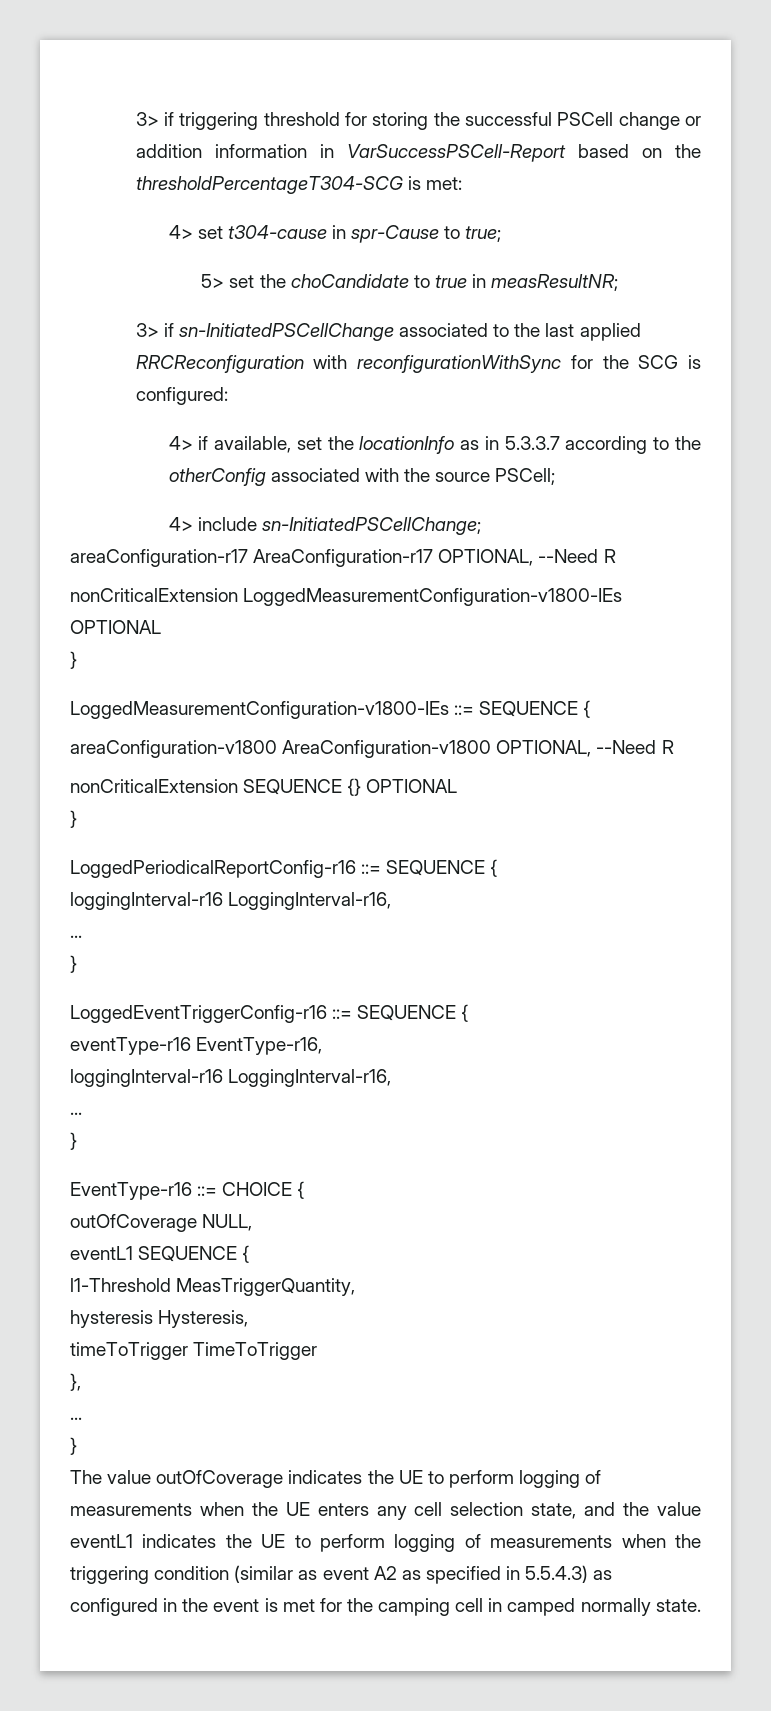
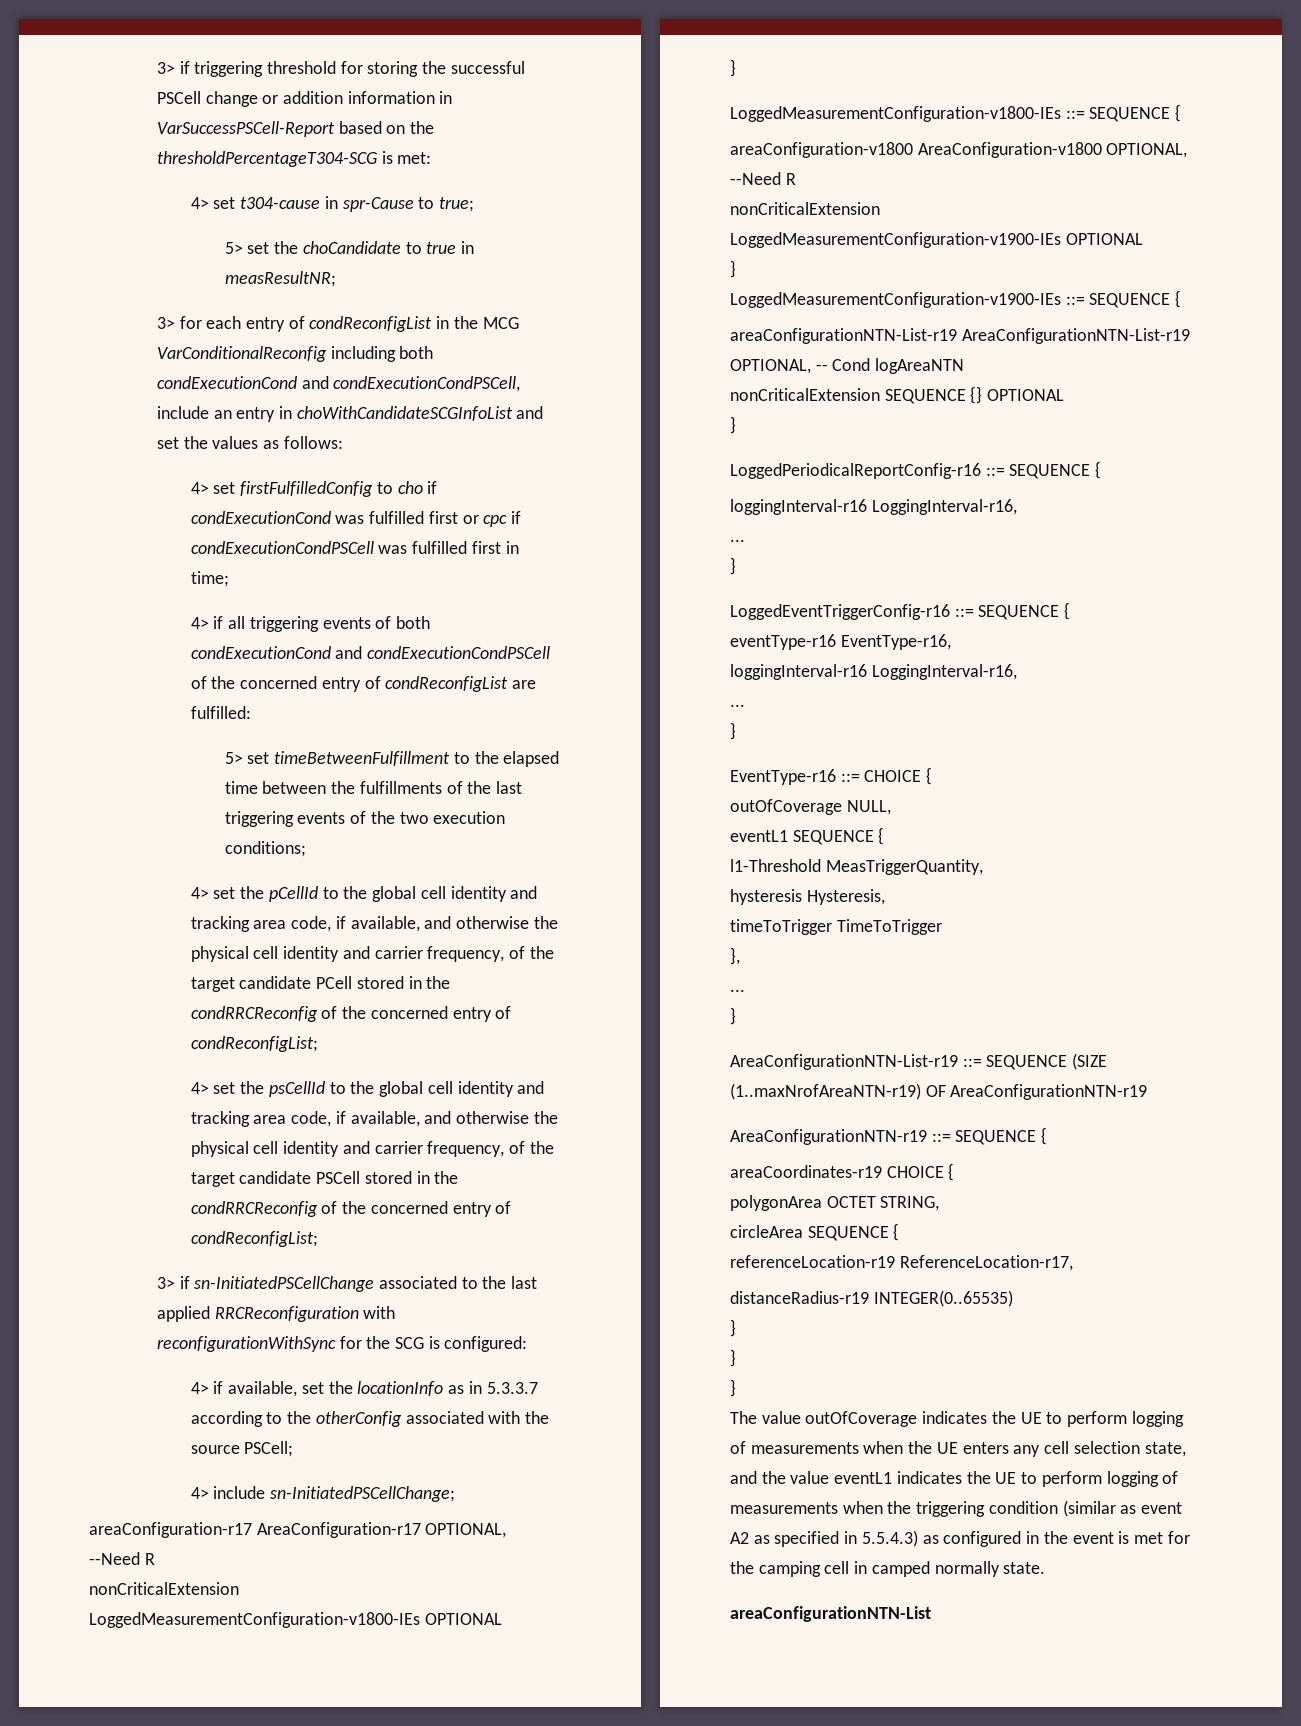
+ 3> for each entry of condReconfigList in the MCG VarConditionalReconfig including both condExecutionCond and condExecutionCondPSCell, include an entry in choWithCandidateSCGInfoList and set the values as follows:
+ 4> set firstFulfilledConfig to cho if condExecutionCond was fulfilled first or cpc if condExecutionCondPSCell was fulfilled first in time;
+ 4> if all triggering events of both condExecutionCond and condExecutionCondPSCell of the concerned entry of condReconfigList are fulfilled:
+ 5> set timeBetweenFulfillment to the elapsed time between the fulfillments of the last triggering events of the two execution conditions;
+ 4> set the pCellId to the global cell identity and tracking area code, if available, and otherwise the physical cell identity and carrier frequency, of the target candidate PCell stored in the condRRCReconfig of the concerned entry of condReconfigList;
+ 4> set the psCellId to the global cell identity and tracking area code, if available, and otherwise the physical cell identity and carrier frequency, of the target candidate PSCell stored in the condRRCReconfig of the concerned entry of condReconfigList;
+ nonCriticalExtension LoggedMeasurementConfiguration-v1900-IEs OPTIONAL
+ }
+ LoggedMeasurementConfiguration-v1900-IEs ::= SEQUENCE {
+ areaConfigurationNTN-List-r19 AreaConfigurationNTN-List-r19 OPTIONAL, -- Cond logAreaNTN
+ AreaConfigurationNTN-List-r19 ::= SEQUENCE (SIZE (1..maxNrofAreaNTN-r19) OF AreaConfigurationNTN-r19
+ AreaConfigurationNTN-r19 ::= SEQUENCE {
+ areaCoordinates-r19 CHOICE {
+ polygonArea OCTET STRING,
+ circleArea SEQUENCE {
+ referenceLocation-r19 ReferenceLocation-r17,
+ distanceRadius-r19 INTEGER(0..65535)
+ }
+ }
+ }
+ areaConfigurationNTN-List

